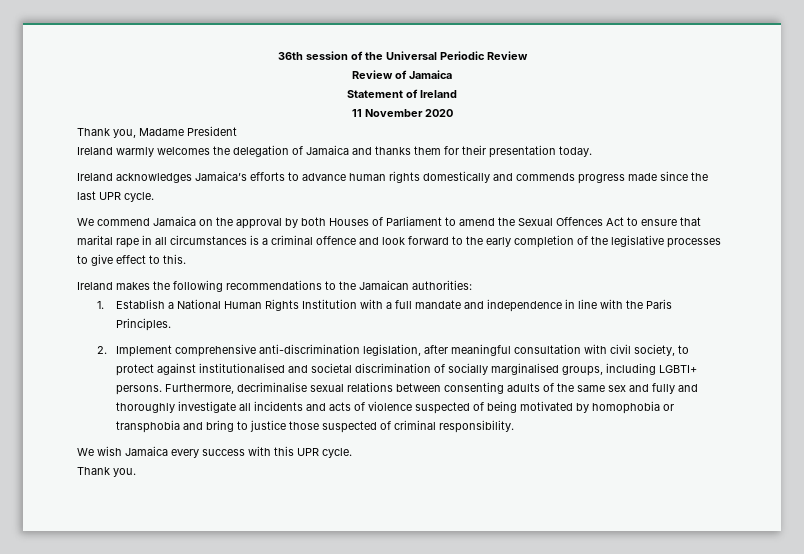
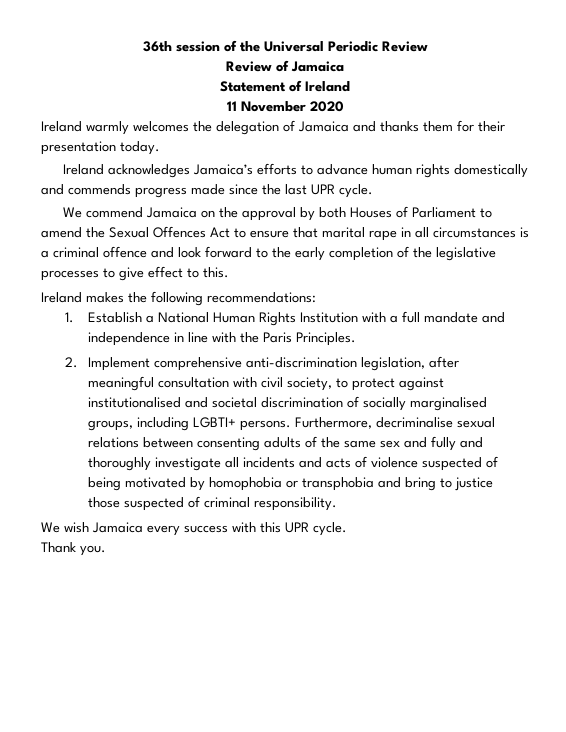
- Thank you, Madame President
- Ireland makes the following recommendations to the Jamaican authorities:
+ Ireland makes the following recommendations:

